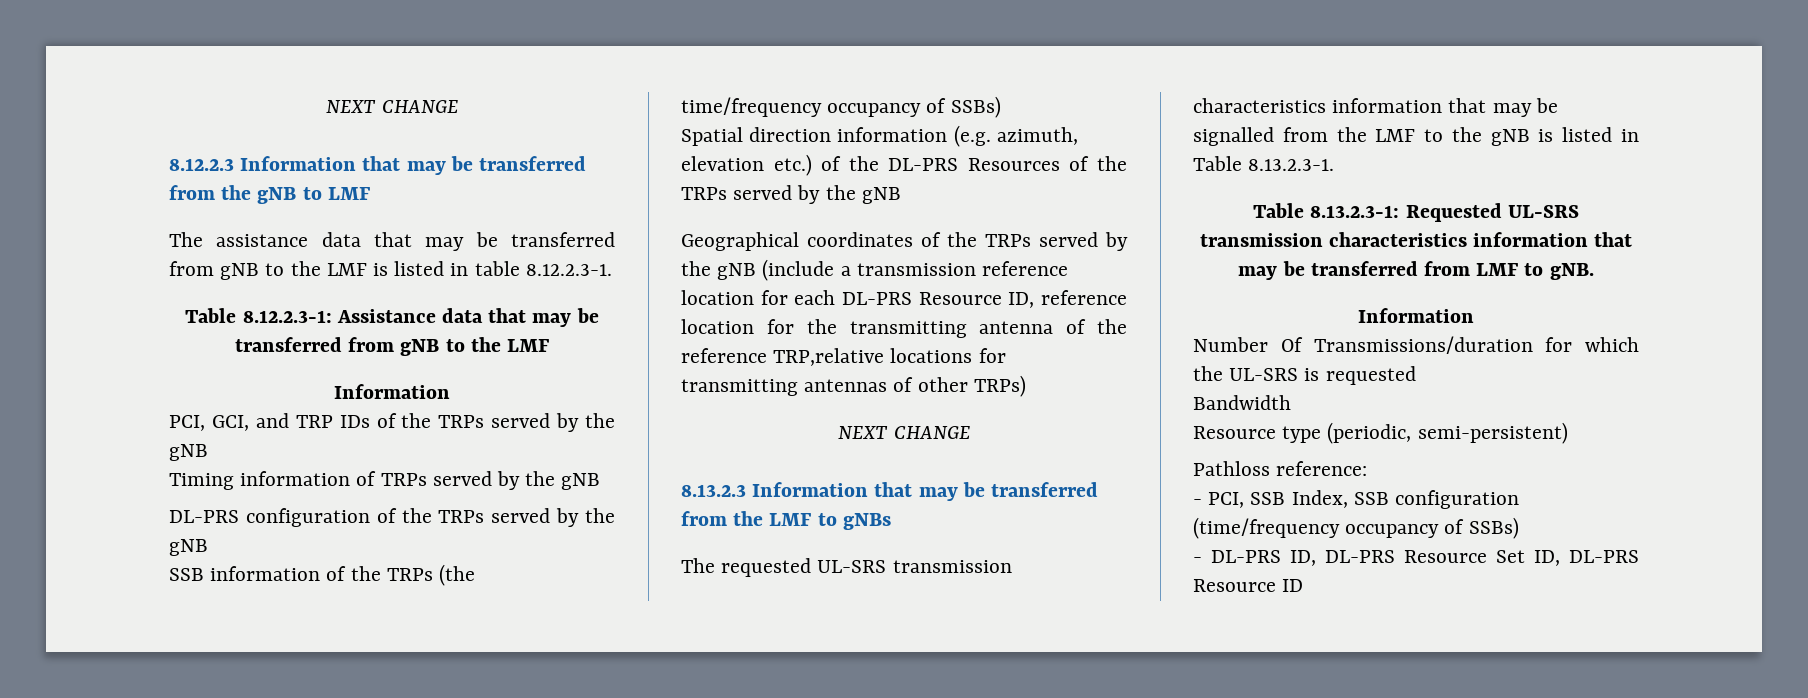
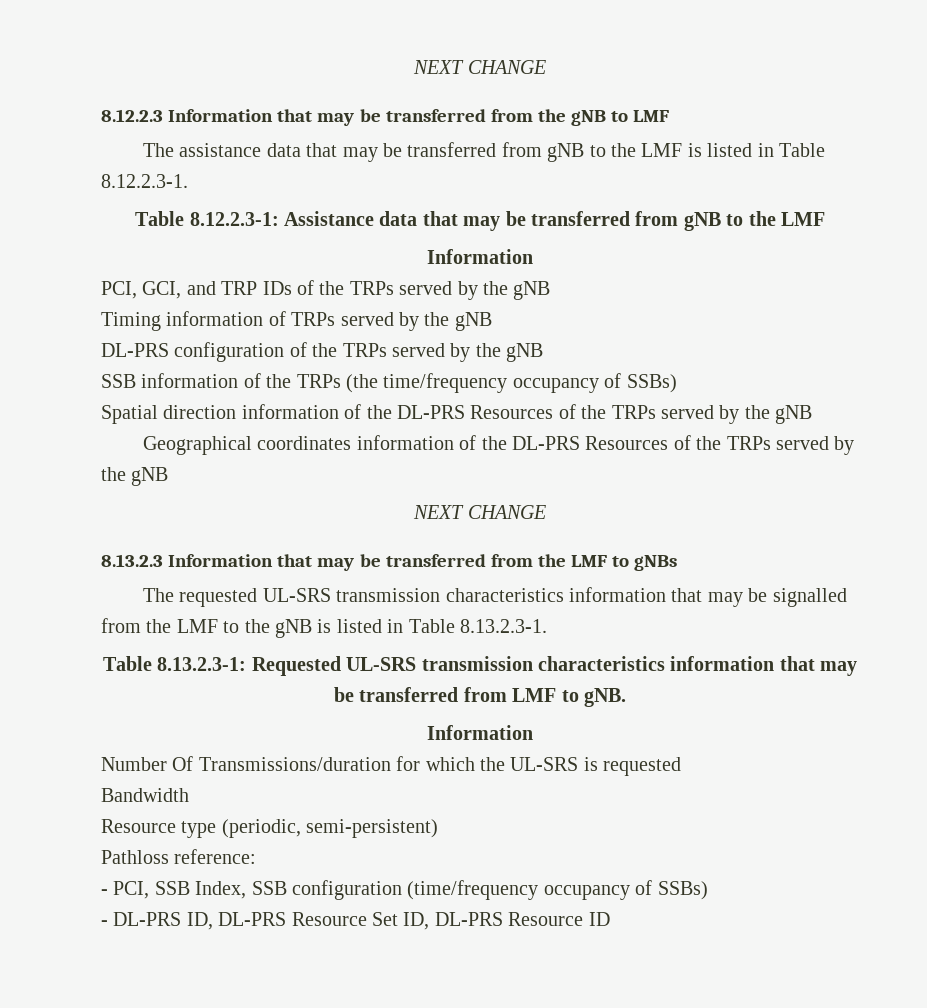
- The assistance data that may be transferred from gNB to the LMF is listed in table 8.12.2.3-1.
+ The assistance data that may be transferred from gNB to the LMF is listed in Table 8.12.2.3-1.
- Spatial direction information (e.g. azimuth, elevation etc.) of the DL-PRS Resources of the TRPs served by the gNB
+ Spatial direction information of the DL-PRS Resources of the TRPs served by the gNB
- Geographical coordinates of the TRPs served by the gNB (include a transmission reference location for each DL-PRS Resource ID, reference location for the transmitting antenna of the reference TRP,relative locations for transmitting antennas of other TRPs)
+ Geographical coordinates information of the DL-PRS Resources of the TRPs served by the gNB

